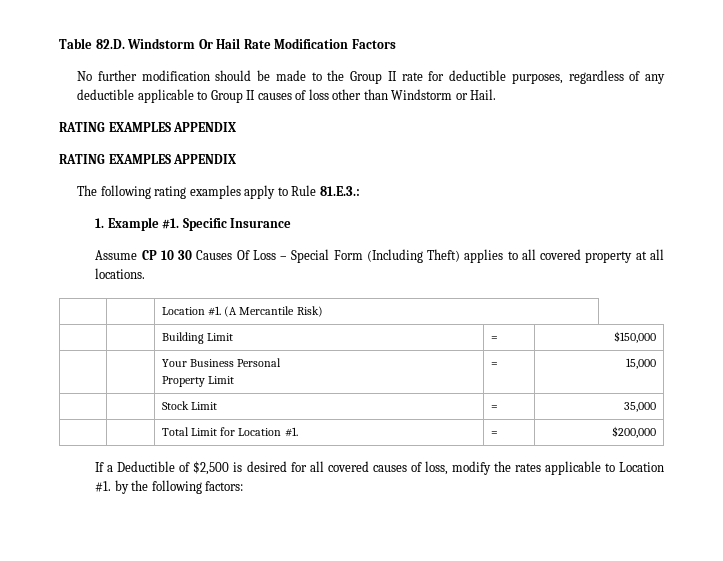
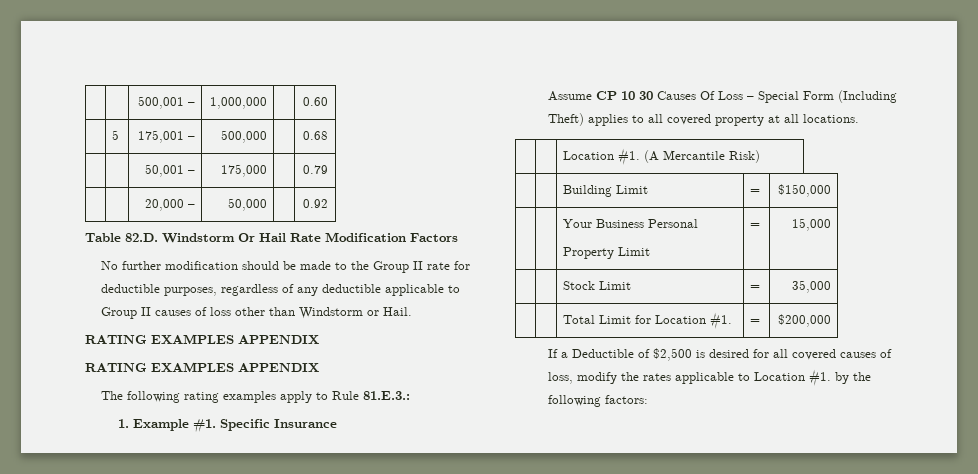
+ | | 500,001 – | 1,000,000 | | 0.60
+ | 5 | 175,001 – | 500,000 | | 0.68
+ | | 50,001 – | 175,000 | | 0.79
+ | | 20,000 – | 50,000 | | 0.92

